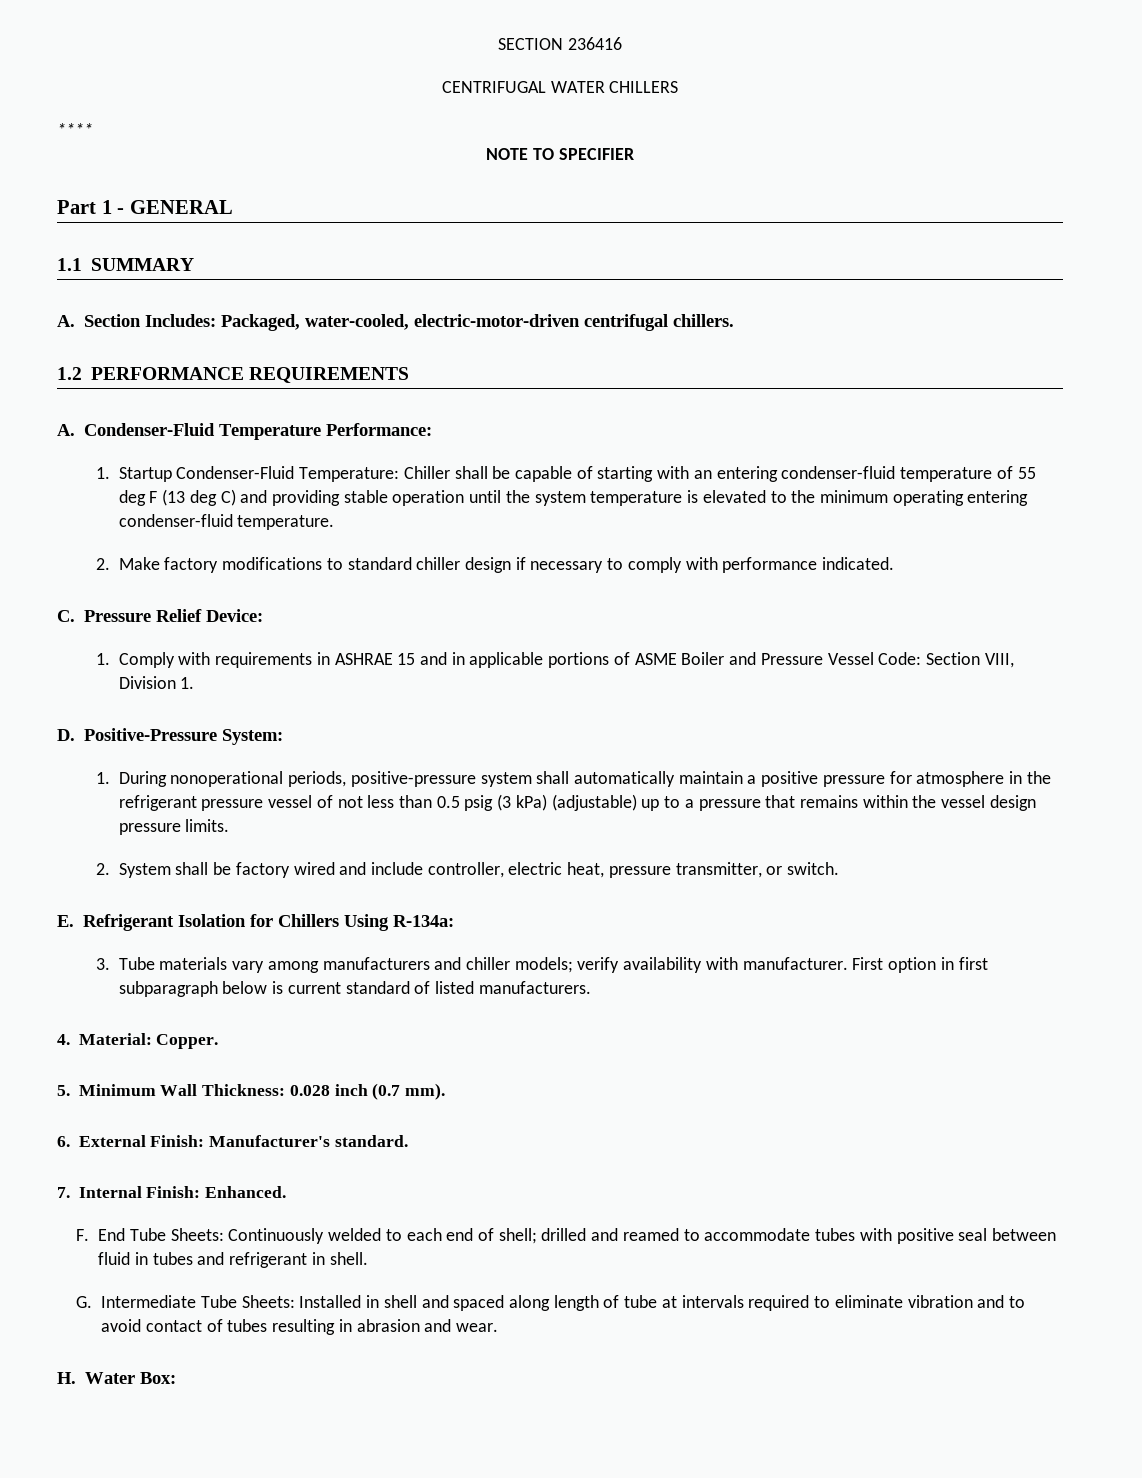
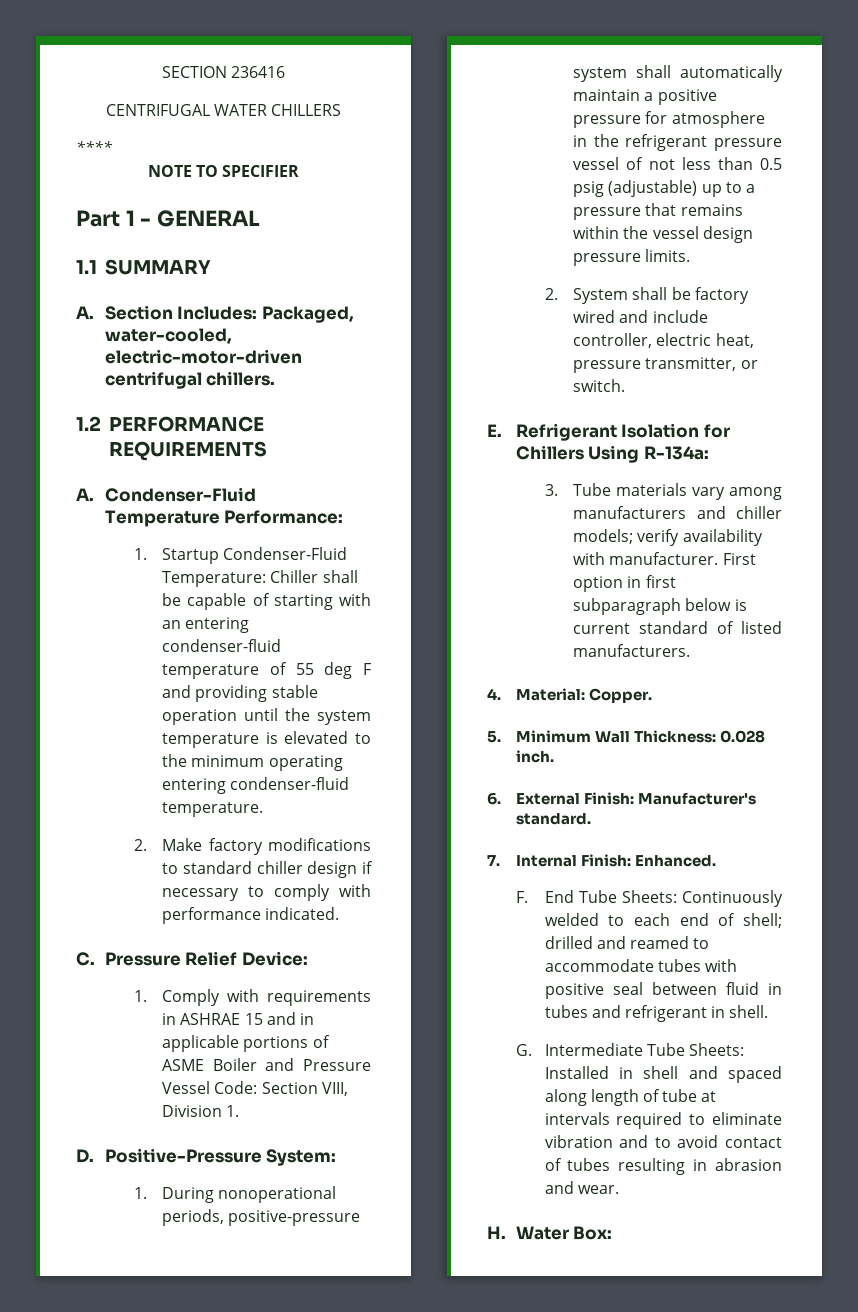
- 1. Startup Condenser-Fluid Temperature: Chiller shall be capable of starting with an entering condenser-fluid temperature of 55 deg F (13 deg C) and providing stable operation until the system temperature is elevated to the minimum operating entering condenser-fluid temperature.
+ 1. Startup Condenser-Fluid Temperature: Chiller shall be capable of starting with an entering condenser-fluid temperature of 55 deg F and providing stable operation until the system temperature is elevated to the minimum operating entering condenser-fluid temperature.
- 1. During nonoperational periods, positive-pressure system shall automatically maintain a positive pressure for atmosphere in the refrigerant pressure vessel of not less than 0.5 psig (3 kPa) (adjustable) up to a pressure that remains within the vessel design pressure limits.
+ 1. During nonoperational periods, positive-pressure system shall automatically maintain a positive pressure for atmosphere in the refrigerant pressure vessel of not less than 0.5 psig (adjustable) up to a pressure that remains within the vessel design pressure limits.
- 5. Minimum Wall Thickness: 0.028 inch (0.7 mm).
+ 5. Minimum Wall Thickness: 0.028 inch.

